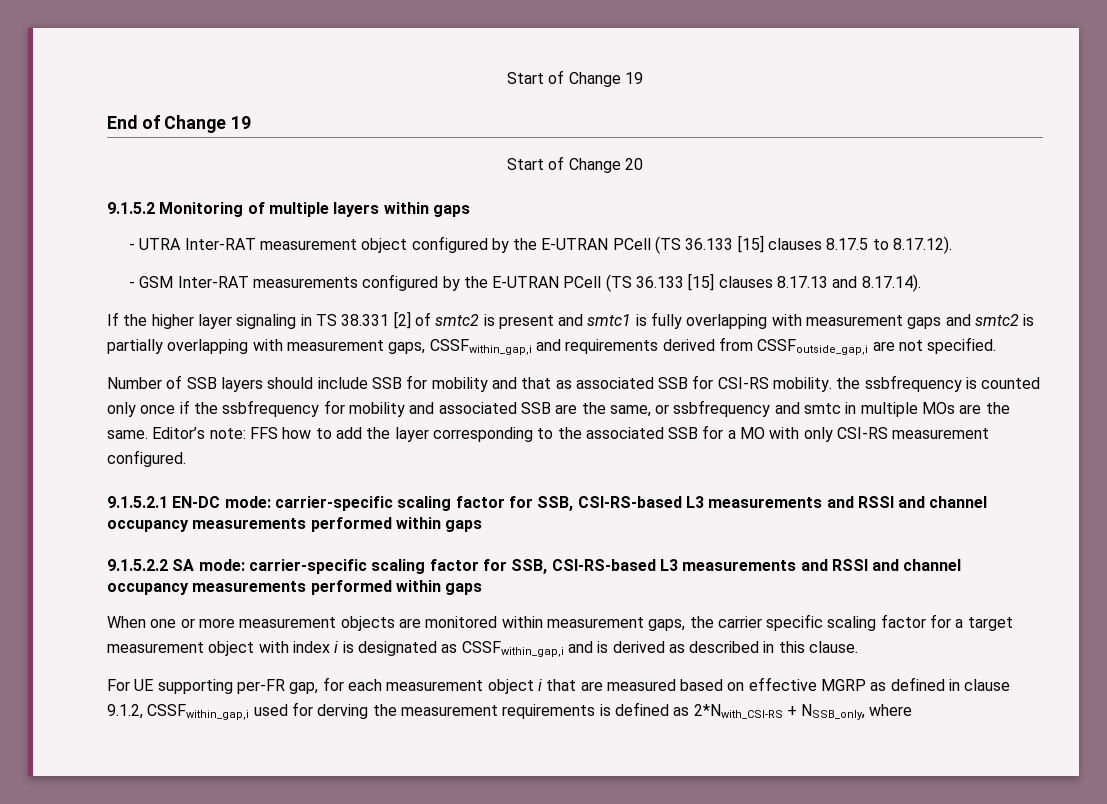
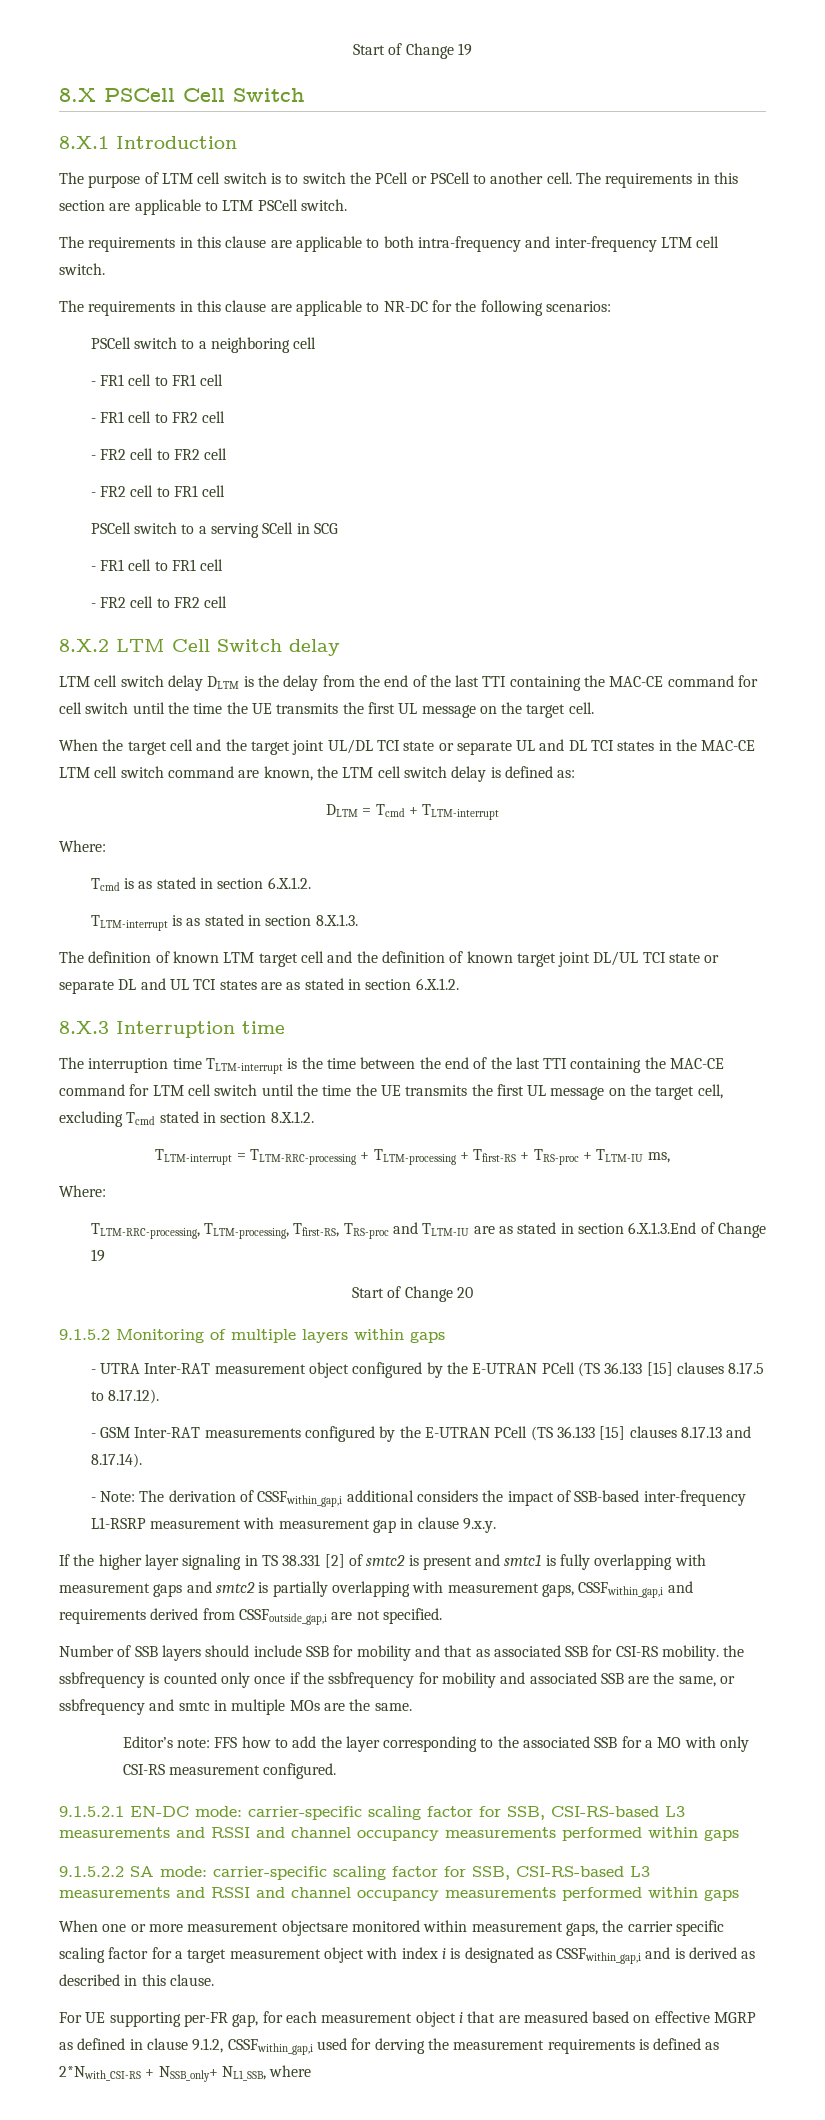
- End of Change 19
+ 8.X PSCell Cell Switch
+ 8.X.1 Introduction
+ The purpose of LTM cell switch is to switch the PCell or PSCell to another cell. The requirements in this section are applicable to LTM PSCell switch.
+ The requirements in this clause are applicable to both intra-frequency and inter-frequency LTM cell switch.
+ The requirements in this clause are applicable to NR-DC for the following scenarios:
+ PSCell switch to a neighboring cell
+ - FR1 cell to FR1 cell
+ - FR1 cell to FR2 cell
+ - FR2 cell to FR2 cell
+ - FR2 cell to FR1 cell
+ PSCell switch to a serving SCell in SCG
+ - FR1 cell to FR1 cell
+ - FR2 cell to FR2 cell
+ 8.X.2 LTM Cell Switch delay
+ LTM cell switch delay DLTM is the delay from the end of the last TTI containing the MAC-CE command for cell switch until the time the UE transmits the first UL message on the target cell.
+ When the target cell and the target joint UL/DL TCI state or separate UL and DL TCI states in the MAC-CE LTM cell switch command are known, the LTM cell switch delay is defined as:
+ DLTM = Tcmd + TLTM-interrupt
+ Where:
+ Tcmd is as stated in section 6.X.1.2.
+ TLTM-interrupt is as stated in section 8.X.1.3.
+ The definition of known LTM target cell and the definition of known target joint DL/UL TCI state or separate DL and UL TCI states are as stated in section 6.X.1.2.
+ 8.X.3 Interruption time
+ The interruption time TLTM-interrupt is the time between the end of the last TTI containing the MAC-CE command for LTM cell switch until the time the UE transmits the first UL message on the target cell, excluding Tcmd stated in section 8.X.1.2.
+ TLTM-interrupt = TLTM-RRC-processing + TLTM-processing + Tfirst-RS + TRS-proc + TLTM-IU ms,
+ Where:
+ TLTM-RRC-processing, TLTM-processing, Tfirst-RS, TRS-proc and TLTM-IU are as stated in section 6.X.1.3.End of Change 19
+ - Note: The derivation of CSSFwithin_gap,i additional considers the impact of SSB-based inter-frequency L1-RSRP measurement with measurement gap in clause 9.x.y.
- Number of SSB layers should include SSB for mobility and that as associated SSB for CSI-RS mobility. the ssbfrequency is counted only once if the ssbfrequency for mobility and associated SSB are the same, or ssbfrequency and smtc in multiple MOs are the same. Editor’s note:
+ Number of SSB layers should include SSB for mobility and that as associated SSB for CSI-RS mobility. the ssbfrequency is counted only once if the ssbfrequency for mobility and associated SSB are the same, or ssbfrequency and smtc in multiple MOs are the same.
+ Editor’s note:
- When one or more measurement objects are monitored within measurement gaps, the carrier specific scaling factor for a target measurement object with index i is designated as CSSFwithin_gap,i and is derived as described in this clause.
+ When one or more measurement objectsare monitored within measurement gaps, the carrier specific scaling factor for a target measurement object with index i is designated as CSSFwithin_gap,i and is derived as described in this clause.
- For UE supporting per-FR gap, for each measurement object i that are measured based on effective MGRP as defined in clause 9.1.2, CSSFwithin_gap,i used for derving the measurement requirements is defined as 2*Nwith_CSI-RS + NSSB_only, where
+ For UE supporting per-FR gap, for each measurement object i that are measured based on effective MGRP as defined in clause 9.1.2, CSSFwithin_gap,i used for derving the measurement requirements is defined as 2*Nwith_CSI-RS + NSSB_only+ NL1_SSB, where

